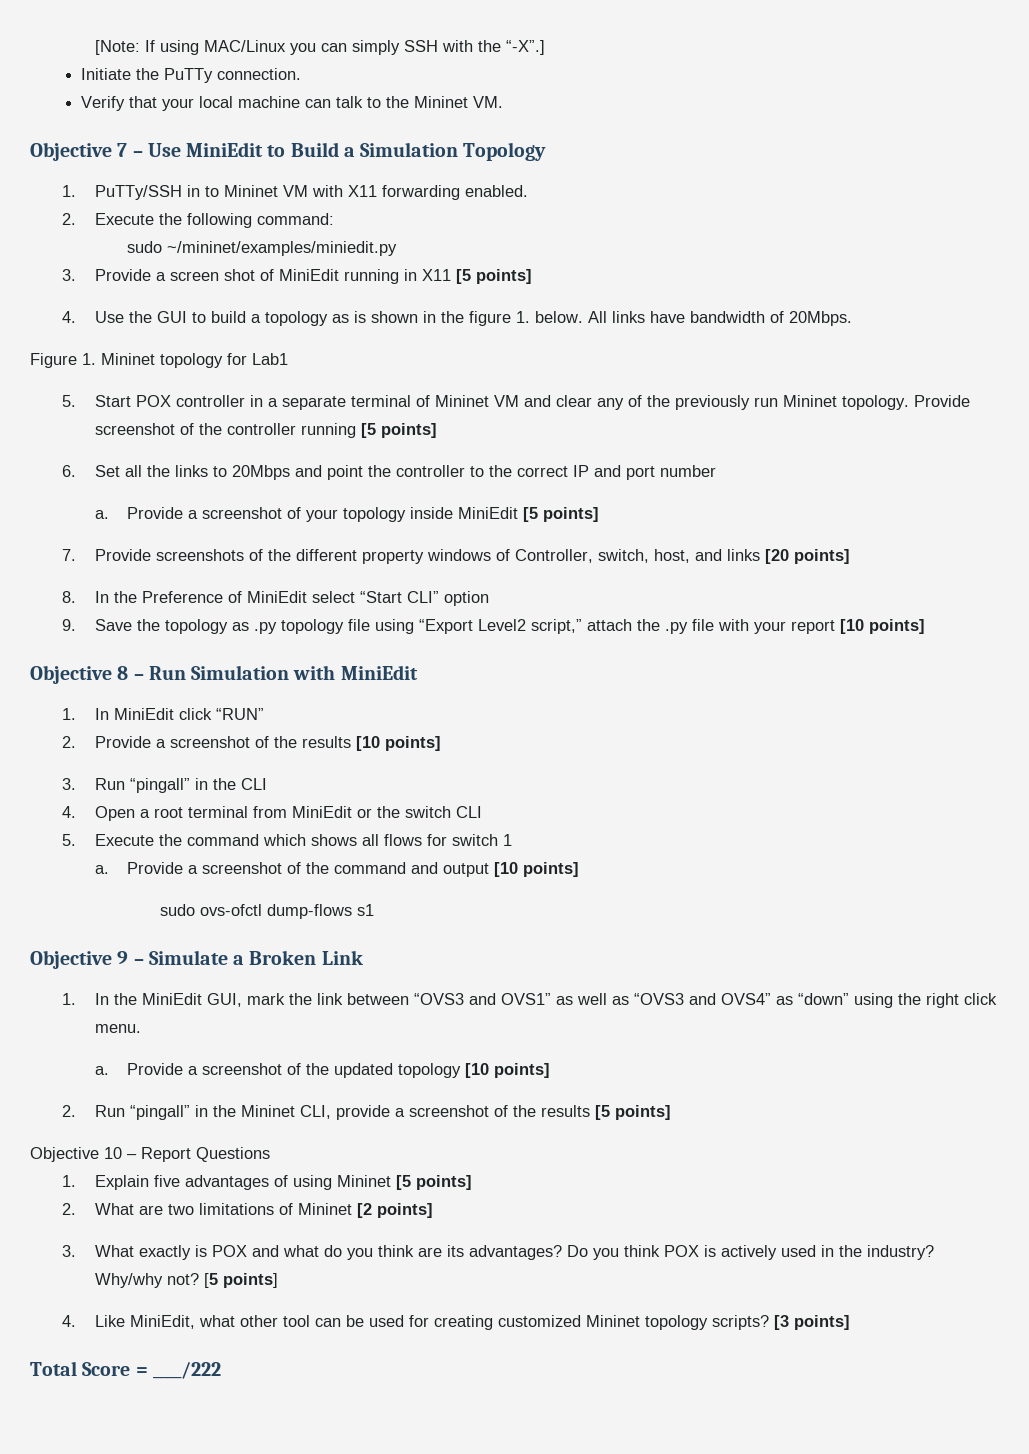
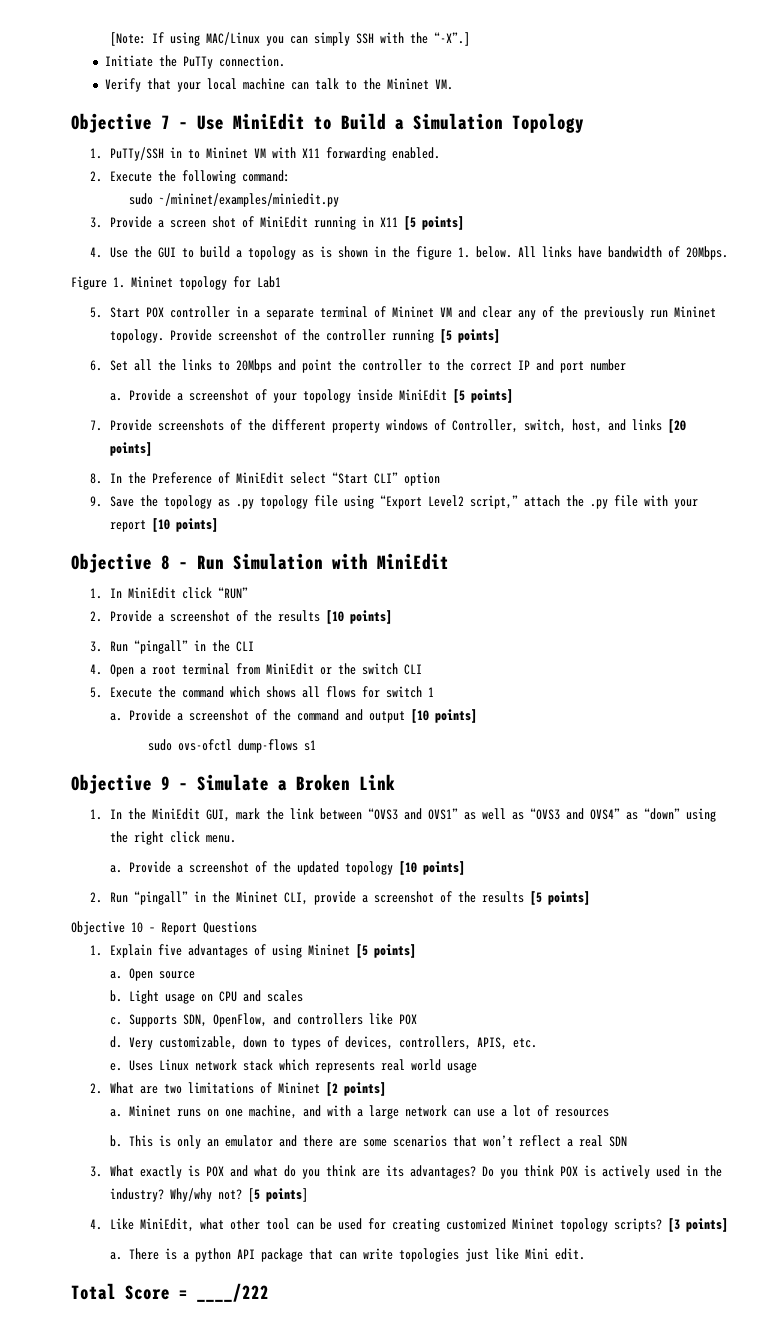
+ a. Open source
+ b. Light usage on CPU and scales
+ c. Supports SDN, OpenFlow, and controllers like POX
+ d. Very customizable, down to types of devices, controllers, APIS, etc.
+ e. Uses Linux network stack which represents real world usage
+ a. Mininet runs on one machine, and with a large network can use a lot of resources
+ b. This is only an emulator and there are some scenarios that won’t reflect a real SDN
+ a. There is a python API package that can write topologies just like Mini edit.

